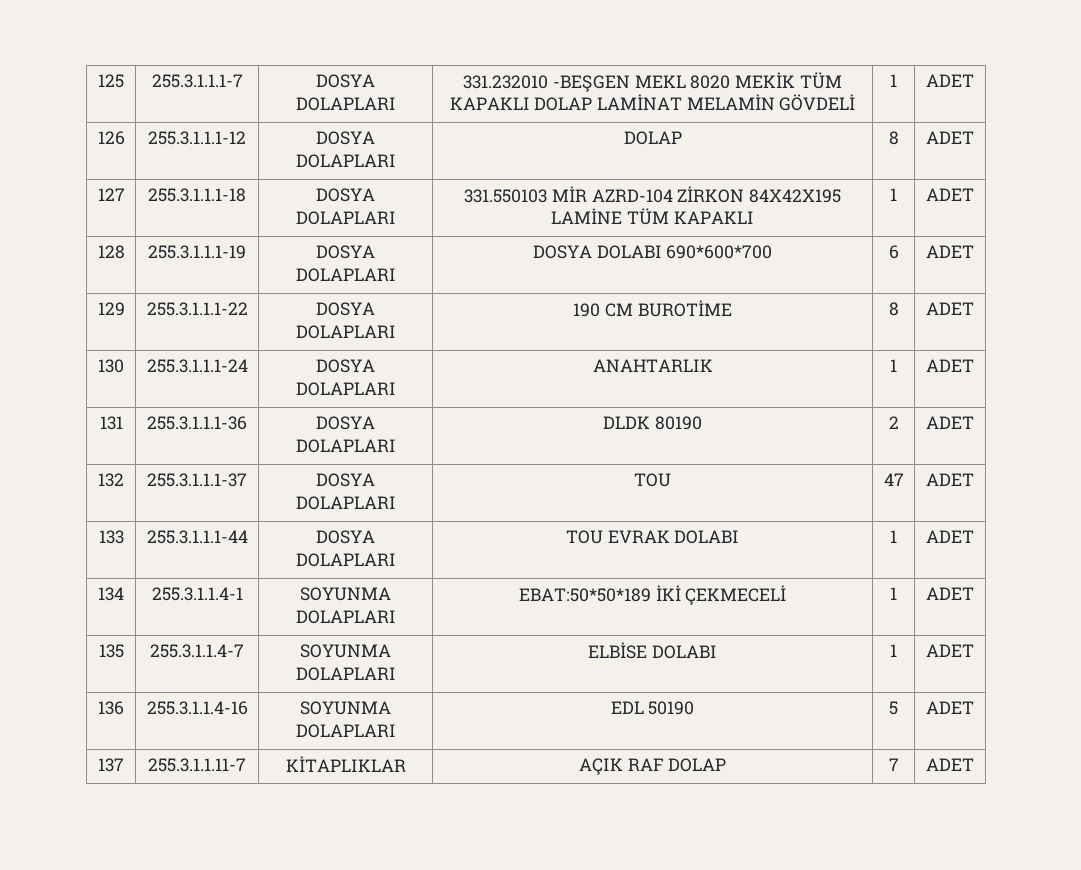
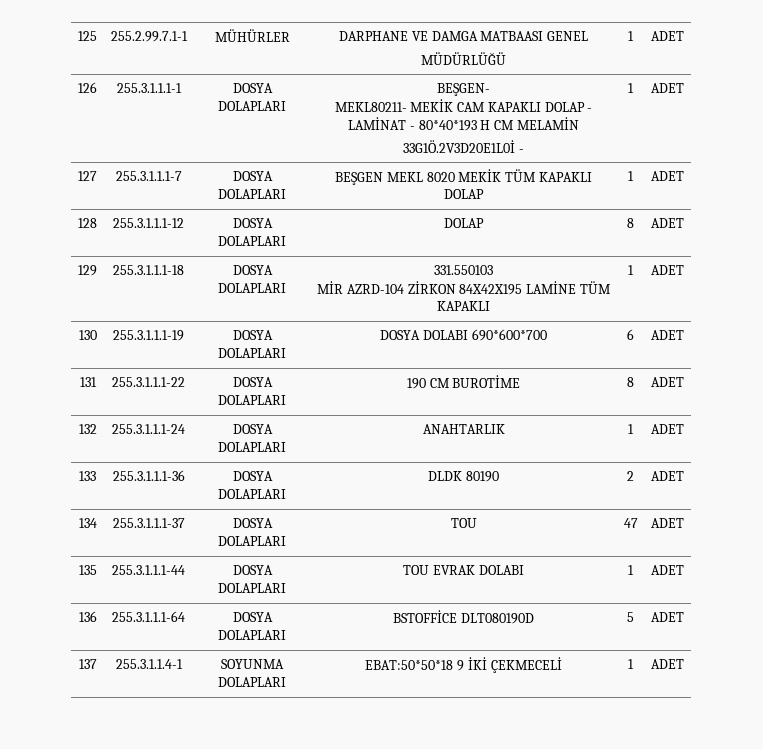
- 125 | 255.3.1.1.1-7 | DOSYA DOLAPLARI | 331.232010 -BEŞGEN MEKL 8020 MEKİK TÜM KAPAKLI DOLAP LAMİNAT MELAMİN GÖVDELİ | 1 | ADET
- 126 | 255.3.1.1.1-12 | DOSYA DOLAPLARI | DOLAP | 8 | ADET
+ 125 | 255.2.99.7.1-1 | MÜHÜRLER | DARPHANE VE DAMGA MATBAASI GENEL
+ MÜDÜRLÜĞÜ | 1 | ADET
+ 126 | 255.3.1.1.1-1 | DOSYA DOLAPLARI | BEŞGEN-
+ MEKL80211- MEKİK CAM KAPAKLI DOLAP - LAMİNAT - 80*40*193 H CM MELAMİN
+ 33G1Ö.2V3D20E1L0İ - | 1 | ADET
+ 127 | 255.3.1.1.1-7 | DOSYA DOLAPLARI | BEŞGEN MEKL 8020 MEKİK TÜM KAPAKLI DOLAP | 1 | ADET
+ 128 | 255.3.1.1.1-12 | DOSYA DOLAPLARI | DOLAP | 8 | ADET
- 127 | 255.3.1.1.1-18 | DOSYA DOLAPLARI | 331.550103 MİR AZRD-104 ZİRKON 84X42X195 LAMİNE TÜM KAPAKLI | 1 | ADET
+ 129 | 255.3.1.1.1-18 | DOSYA DOLAPLARI | 331.550103
+ MİR AZRD-104 ZİRKON 84X42X195 LAMİNE TÜM KAPAKLI | 1 | ADET
- 128 | 255.3.1.1.1-19 | DOSYA DOLAPLARI | DOSYA DOLABI 690*600*700 | 6 | ADET
+ 130 | 255.3.1.1.1-19 | DOSYA DOLAPLARI | DOSYA DOLABI 690*600*700 | 6 | ADET
- 129 | 255.3.1.1.1-22 | DOSYA DOLAPLARI | 190 CM BUROTİME | 8 | ADET
+ 131 | 255.3.1.1.1-22 | DOSYA DOLAPLARI | 190 CM BUROTİME | 8 | ADET
- 130 | 255.3.1.1.1-24 | DOSYA DOLAPLARI | ANAHTARLIK | 1 | ADET
+ 132 | 255.3.1.1.1-24 | DOSYA DOLAPLARI | ANAHTARLIK | 1 | ADET
- 131 | 255.3.1.1.1-36 | DOSYA DOLAPLARI | DLDK 80190 | 2 | ADET
+ 133 | 255.3.1.1.1-36 | DOSYA DOLAPLARI | DLDK 80190 | 2 | ADET
- 132 | 255.3.1.1.1-37 | DOSYA DOLAPLARI | TOU | 47 | ADET
+ 134 | 255.3.1.1.1-37 | DOSYA DOLAPLARI | TOU | 47 | ADET
- 133 | 255.3.1.1.1-44 | DOSYA DOLAPLARI | TOU EVRAK DOLABI | 1 | ADET
+ 135 | 255.3.1.1.1-44 | DOSYA DOLAPLARI | TOU EVRAK DOLABI | 1 | ADET
- 134 | 255.3.1.1.4-1 | SOYUNMA DOLAPLARI | EBAT:50*50*189 İKİ ÇEKMECELİ | 1 | ADET
- 135 | 255.3.1.1.4-7 | SOYUNMA DOLAPLARI | ELBİSE DOLABI | 1 | ADET
- 136 | 255.3.1.1.4-16 | SOYUNMA DOLAPLARI | EDL 50190 | 5 | ADET
- 137 | 255.3.1.1.11-7 | KİTAPLIKLAR | AÇIK RAF DOLAP | 7 | ADET
+ 136 | 255.3.1.1.1-64 | DOSYA DOLAPLARI | BSTOFFİCE DLT080190D | 5 | ADET
+ 137 | 255.3.1.1.4-1 | SOYUNMA DOLAPLARI | EBAT:50*50*18 9 İKİ ÇEKMECELİ | 1 | ADET

